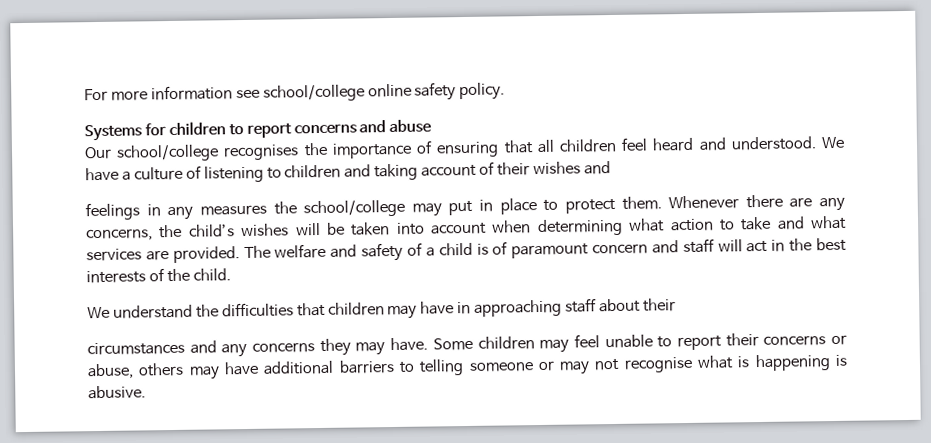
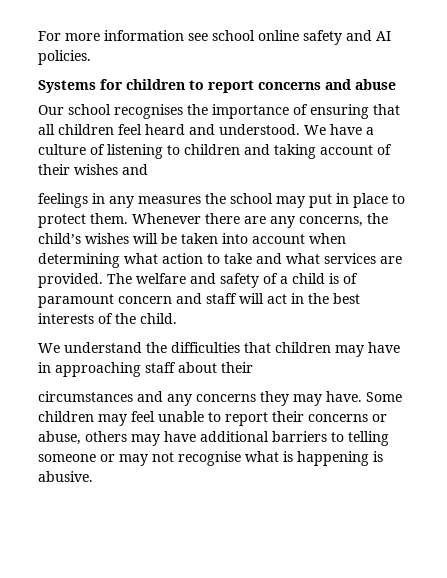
- For more information see school/college online safety policy.
+ For more information see school online safety and AI policies.
- Our school/college recognises the importance of ensuring that all children feel heard and understood.
+ Our school recognises the importance of ensuring that all children feel heard and understood.
- feelings in any measures the school/college may put in place to protect them.
+ feelings in any measures the school may put in place to protect them.

